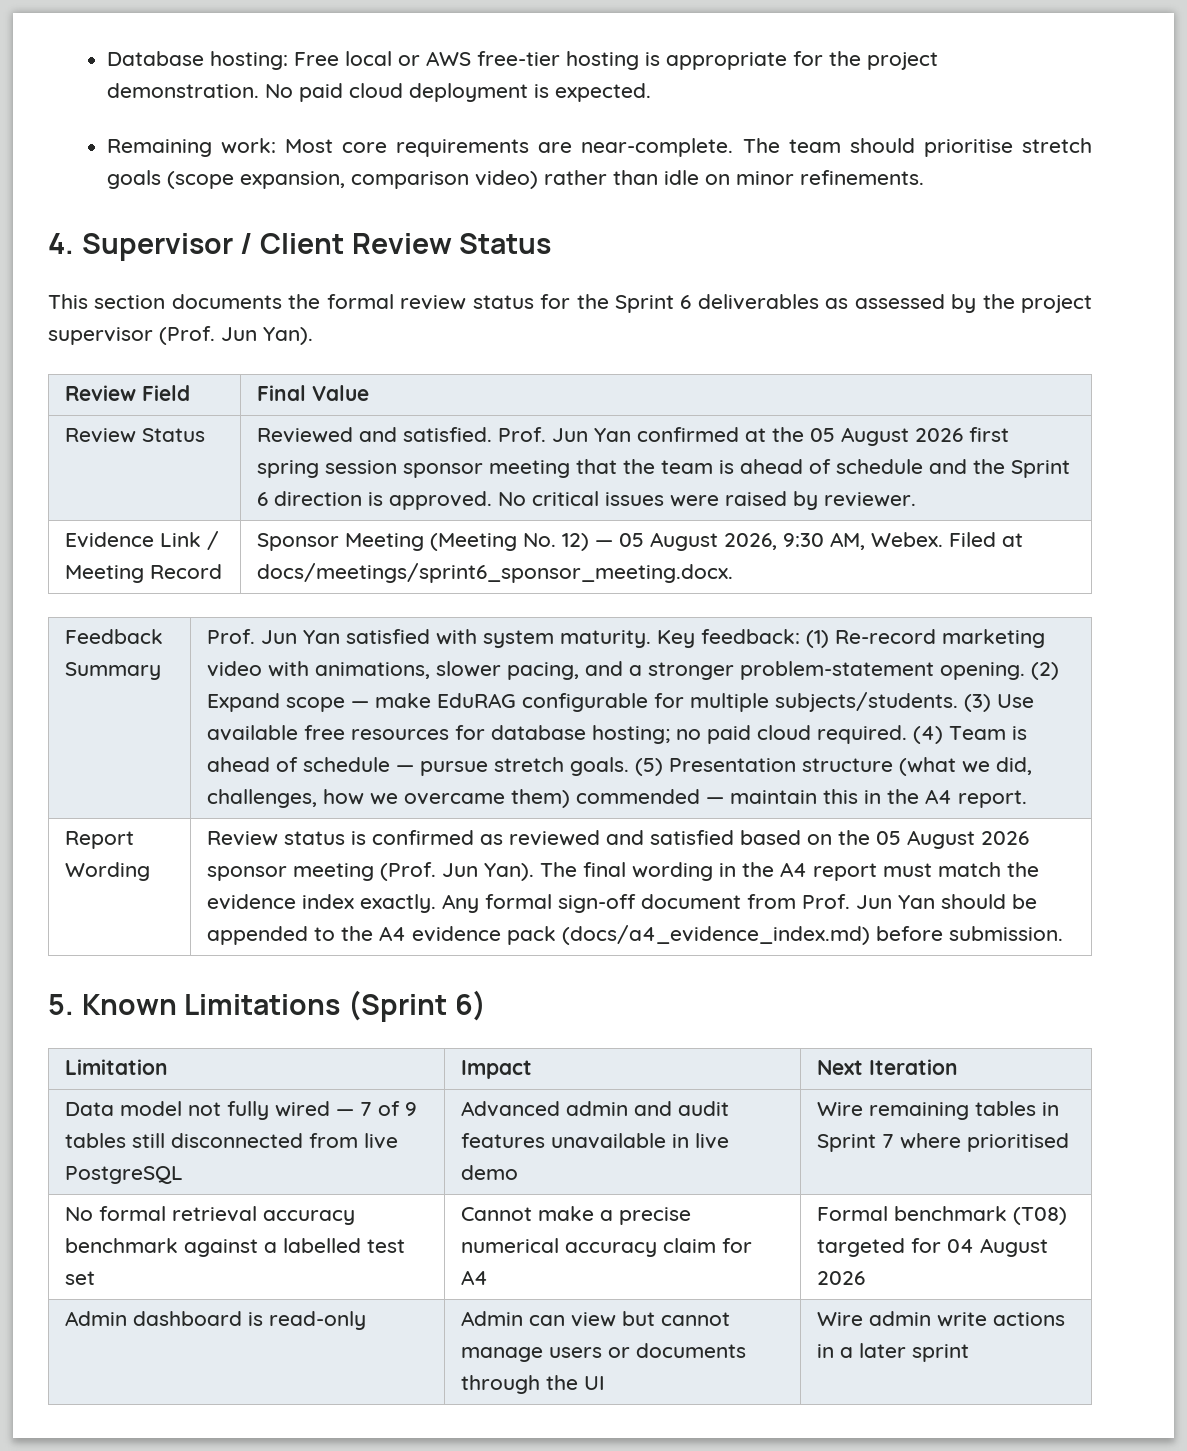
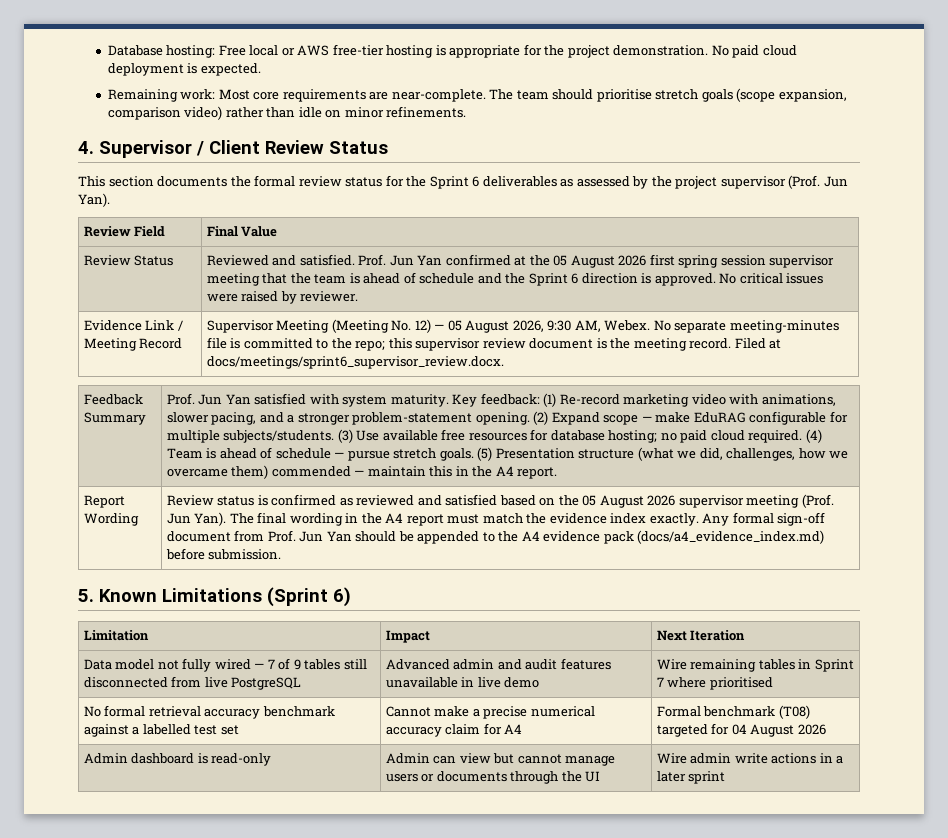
- Review Status | Reviewed and satisfied. Prof. Jun Yan confirmed at the 05 August 2026 first spring session sponsor meeting that the team is ahead of schedule and the Sprint 6 direction is approved. No critical issues were raised by reviewer.
+ Review Status | Reviewed and satisfied. Prof. Jun Yan confirmed at the 05 August 2026 first spring session supervisor meeting that the team is ahead of schedule and the Sprint 6 direction is approved. No critical issues were raised by reviewer.
- Evidence Link / Meeting Record | Sponsor Meeting (Meeting No. 12) — 05 August 2026, 9:30 AM, Webex. Filed at docs/meetings/sprint6_sponsor_meeting.docx.
+ Evidence Link / Meeting Record | Supervisor Meeting (Meeting No. 12) — 05 August 2026, 9:30 AM, Webex. No separate meeting-minutes file is committed to the repo; this supervisor review document is the meeting record. Filed at docs/meetings/sprint6_supervisor_review.docx.
- Review status is confirmed as reviewed and satisfied based on the 05 August 2026 sponsor meeting (Prof. Jun Yan).
+ Review status is confirmed as reviewed and satisfied based on the 05 August 2026 supervisor meeting (Prof. Jun Yan).

